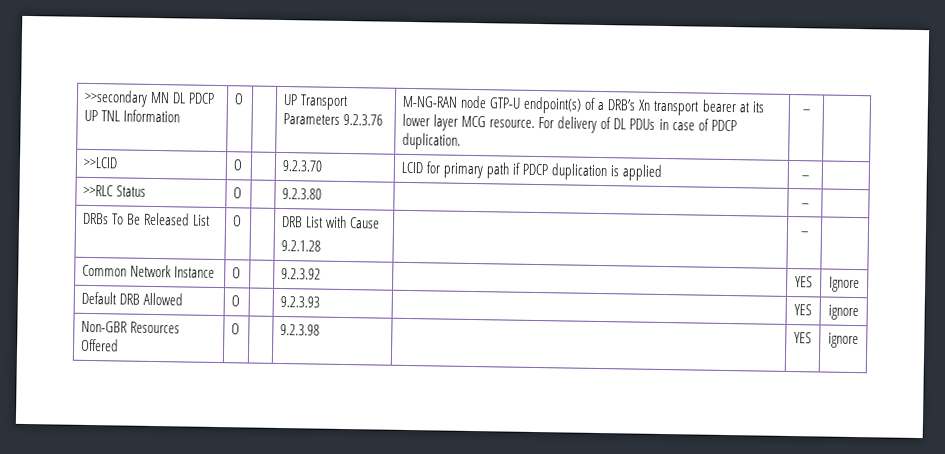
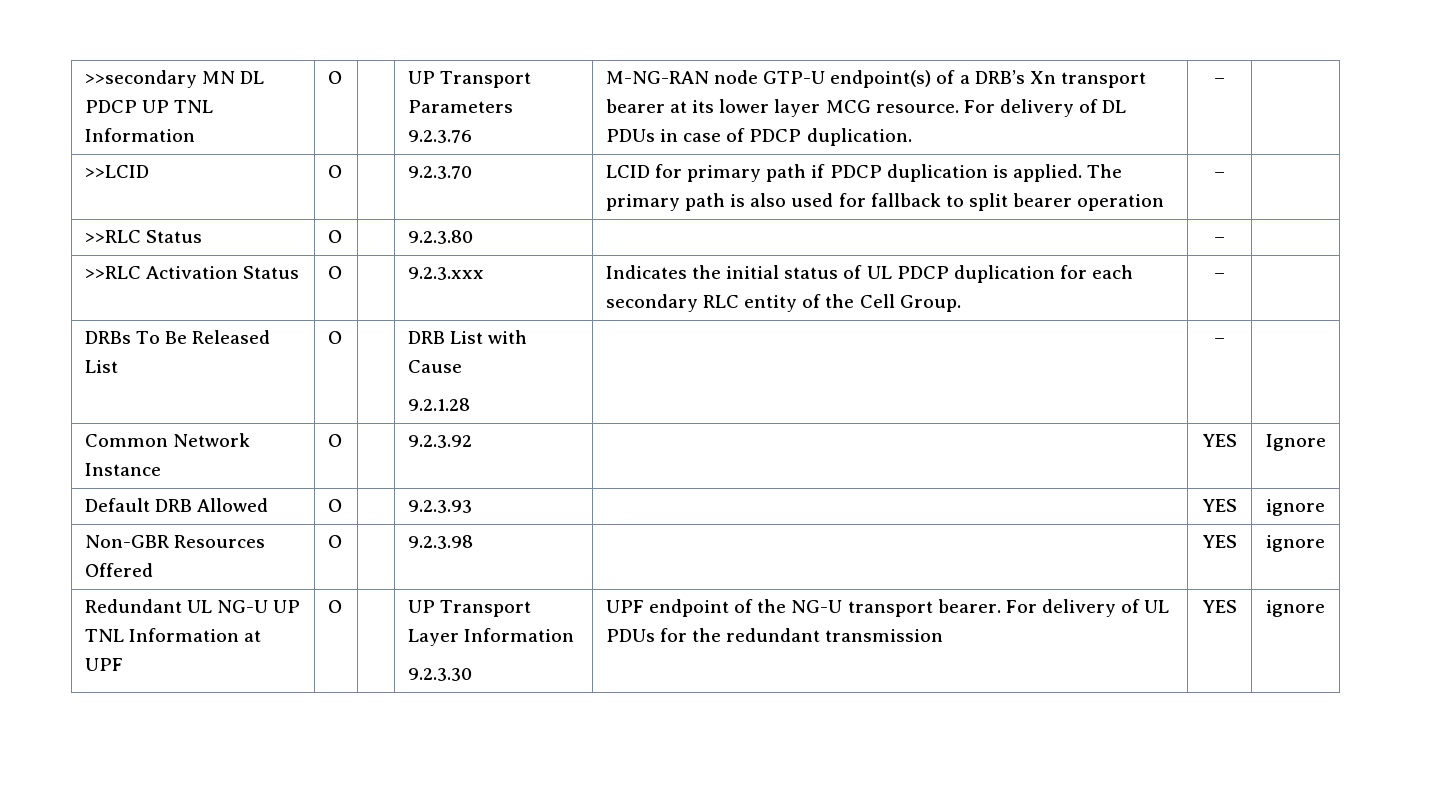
- >>LCID | O | | 9.2.3.70 | LCID for primary path if PDCP duplication is applied | – |
+ >>LCID | O | | 9.2.3.70 | LCID for primary path if PDCP duplication is applied. The primary path is also used for fallback to split bearer operation | – |
+ >>RLC Activation Status | O | | 9.2.3.xxx | Indicates the initial status of UL PDCP duplication for each secondary RLC entity of the Cell Group. | – |
+ Redundant UL NG-U UP TNL Information at UPF | O | | UP Transport Layer Information
+ 9.2.3.30 | UPF endpoint of the NG-U transport bearer. For delivery of UL PDUs for the redundant transmission | YES | ignore

